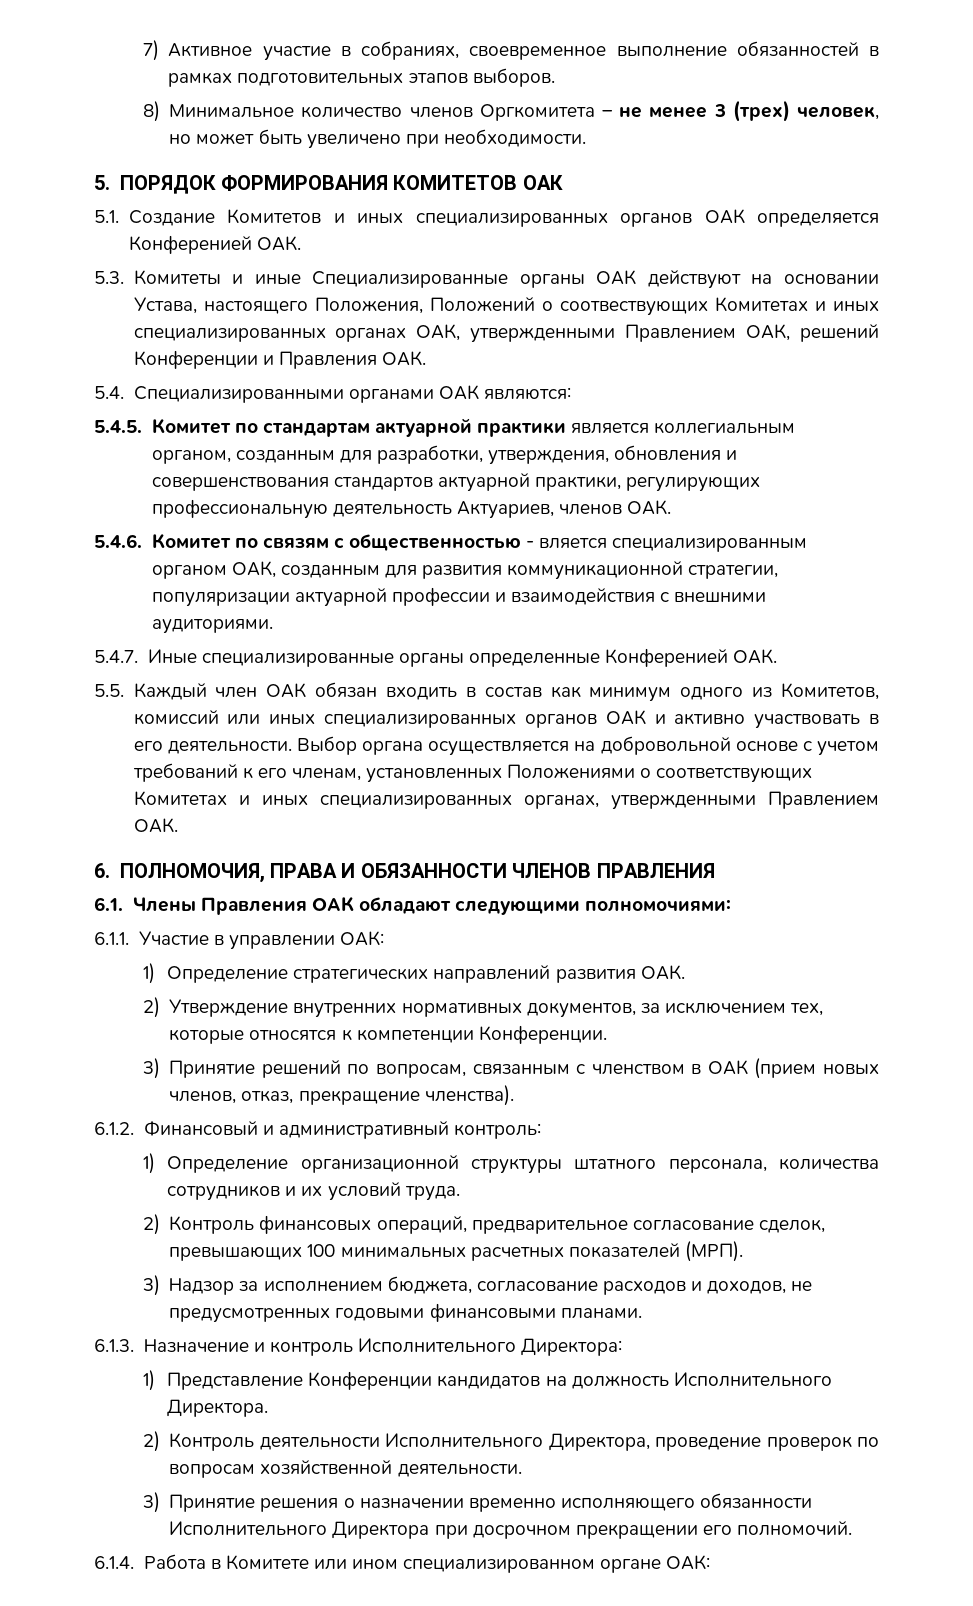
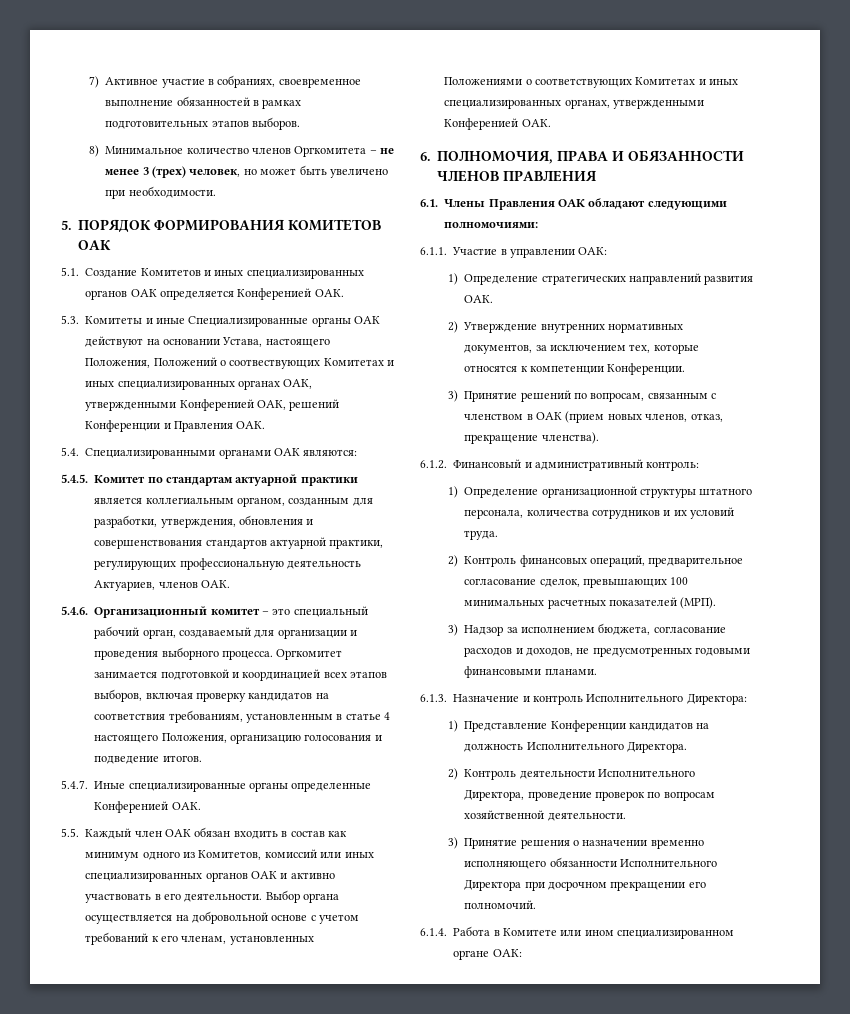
- 5.3. Комитеты и иные Специализированные органы ОАК действуют на основании Устава, настоящего Положения, Положений о соотвествующих Комитетах и иных специализированных органах ОАК, утвержденными Правлением ОАК, решений Конференции и Правления ОАК.
+ 5.3. Комитеты и иные Специализированные органы ОАК действуют на основании Устава, настоящего Положения, Положений о соотвествующих Комитетах и иных специализированных органах ОАК, утвержденными Конференией ОАК, решений Конференции и Правления ОАК.
- 5.4.6. Комитет по связям с общественностью - вляется специализированным органом ОАК, созданным для развития коммуникационной стратегии, популяризации актуарной профессии и взаимодействия с внешними аудиториями.
+ 5.4.6. Организационный комитет – это специальный рабочий орган, создаваемый для организации и проведения выборного процесса. Оргкомитет занимается подготовкой и координацией всех этапов выборов, включая проверку кандидатов на соответствия требованиям, установленным в статье 4 настоящего Положения, организацию голосования и подведение итогов.
- Выбор органа осуществляется на добровольной основе с учетом требований к его членам, установленных Положениями о соответствующих Комитетах и иных специализированных органах, утвержденными Правлением ОАК.
+ Выбор органа осуществляется на добровольной основе с учетом требований к его членам, установленных Положениями о соответствующих Комитетах и иных специализированных органах, утвержденными Конференией ОАК.

